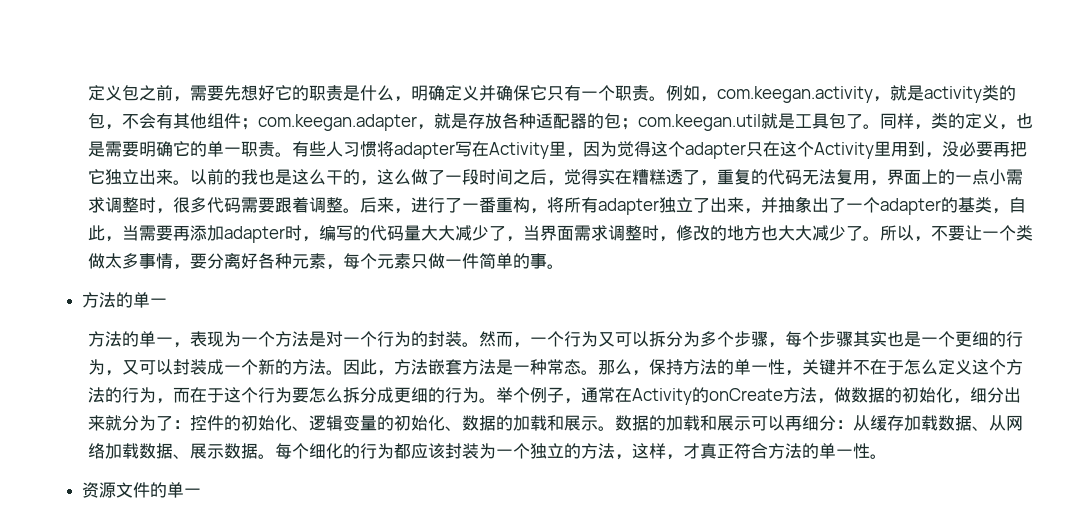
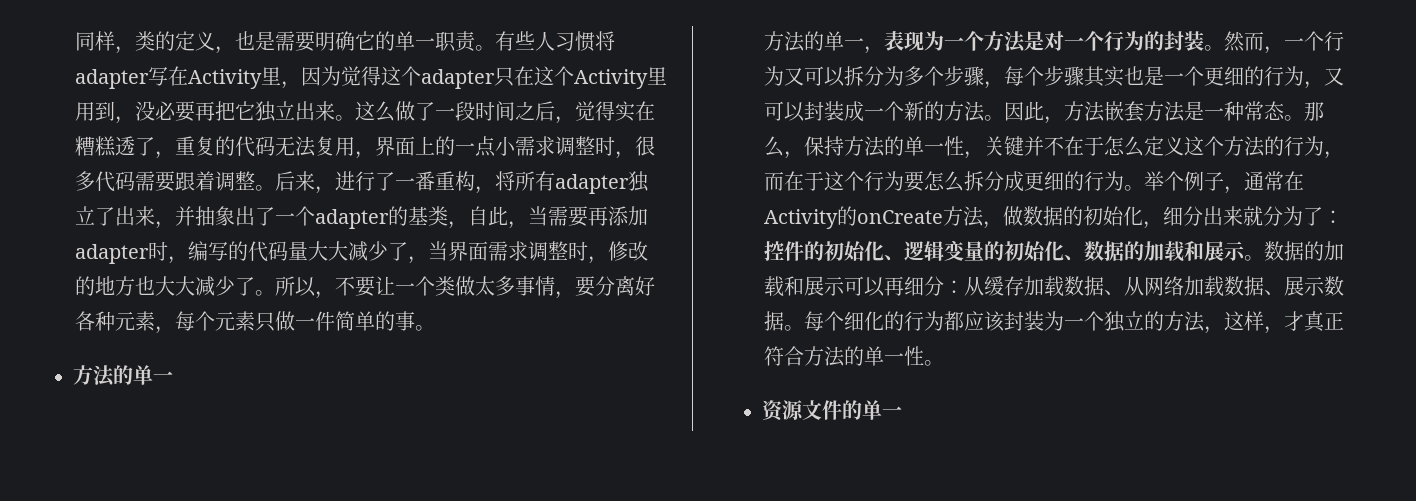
- 定义包之前，需要先想好它的职责是什么，明确定义并确保它只有一个职责。例如，com.keegan.activity，就是activity类的包，不会有其他组件；com.keegan.adapter，就是存放各种适配器的包；com.keegan.util就是工具包了。
- 以前的我也是这么干的，这么做了一段时间之后，觉得实在糟糕透了，重复的代码无法复用，界面上的一点小需求调整时，很多代码需要跟着调整。
+ 这么做了一段时间之后，觉得实在糟糕透了，重复的代码无法复用，界面上的一点小需求调整时，很多代码需要跟着调整。

